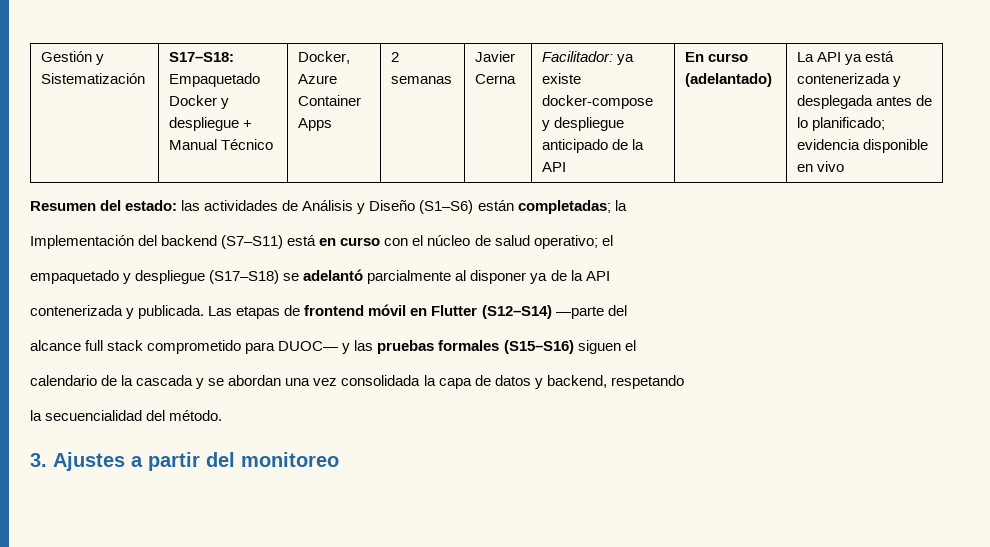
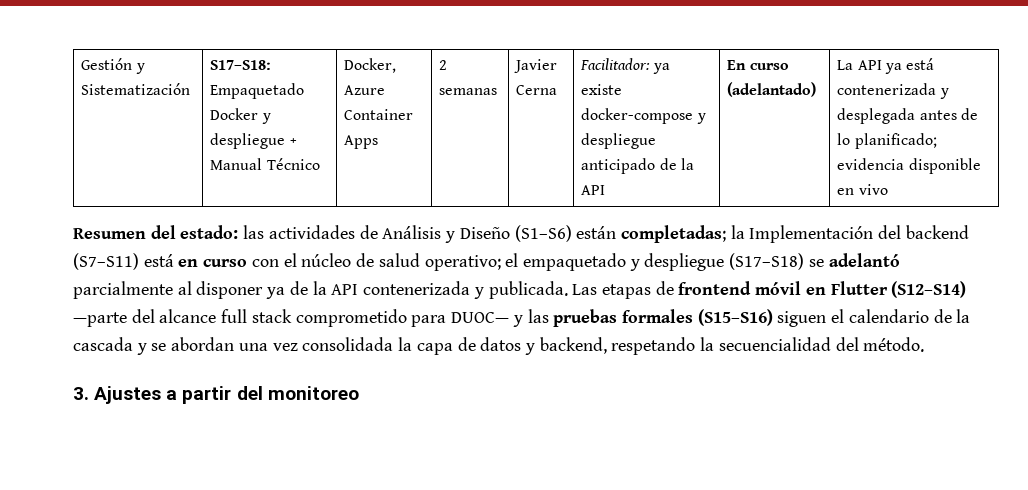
- Resumen del estado: las actividades de Análisis y Diseño (S1–S6) están completadas; la
- Implementación del backend (S7–S11) está en curso con el núcleo de salud operativo; el
- empaquetado y despliegue (S17–S18) se adelantó parcialmente al disponer ya de la API
- contenerizada y publicada.
+ Resumen del estado: las actividades de Análisis y Diseño (S1–S6) están completadas; la Implementación del backend (S7–S11) está en curso con el núcleo de salud operativo; el empaquetado y despliegue (S17–S18) se adelantó parcialmente al disponer ya de la API contenerizada y publicada.
- Las etapas de frontend móvil en Flutter (S12–S14) —parte del
- alcance full stack comprometido para DUOC— y las pruebas formales (S15–S16) siguen el
- calendario de la cascada y se abordan una vez consolidada la capa de datos y backend, respetando
- la secuencialidad del método.
+ Las etapas de frontend móvil en Flutter (S12–S14) —parte del alcance full stack comprometido para DUOC— y las pruebas formales (S15–S16) siguen el calendario de la cascada y se abordan una vez consolidada la capa de datos y backend, respetando la secuencialidad del método.

